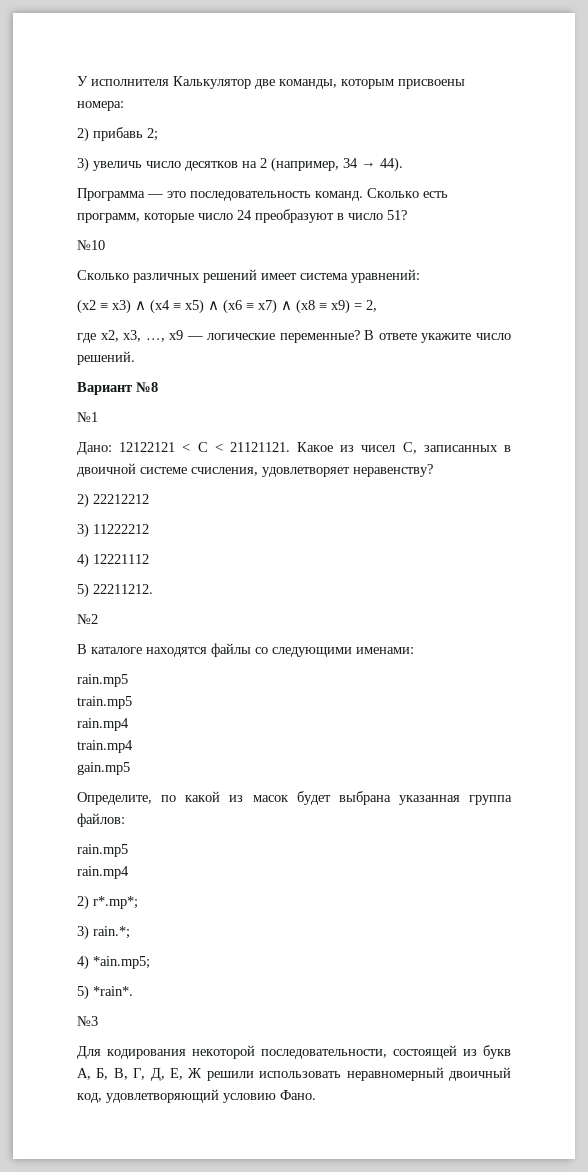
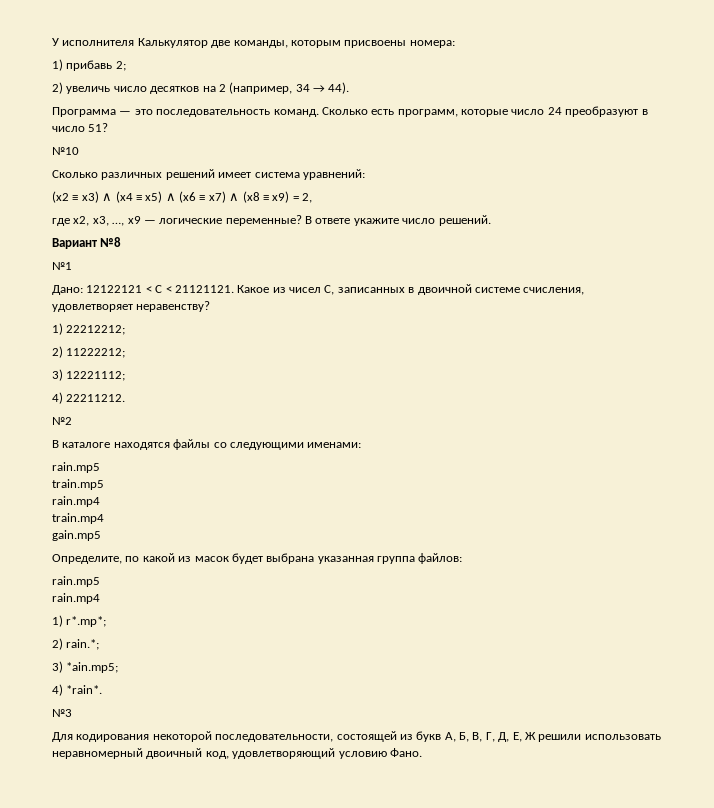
- 2) прибавь 2;
+ 1) прибавь 2;
- 3) увеличь число десятков на 2 (например, 34 → 44).
+ 2) увеличь число десятков на 2 (например, 34 → 44).
- 2) 22212212
- 3) 11222212
- 4) 12221112
- 5) 22211212.
+ 1) 22212212;
+ 2) 11222212;
+ 3) 12221112;
+ 4) 22211212.
- 2) r*.mp*;
+ 1) r*.mp*;
- 3) rain.*;
+ 2) rain.*;
- 4) *ain.mp5;
+ 3) *ain.mp5;
- 5) *rain*.
+ 4) *rain*.

